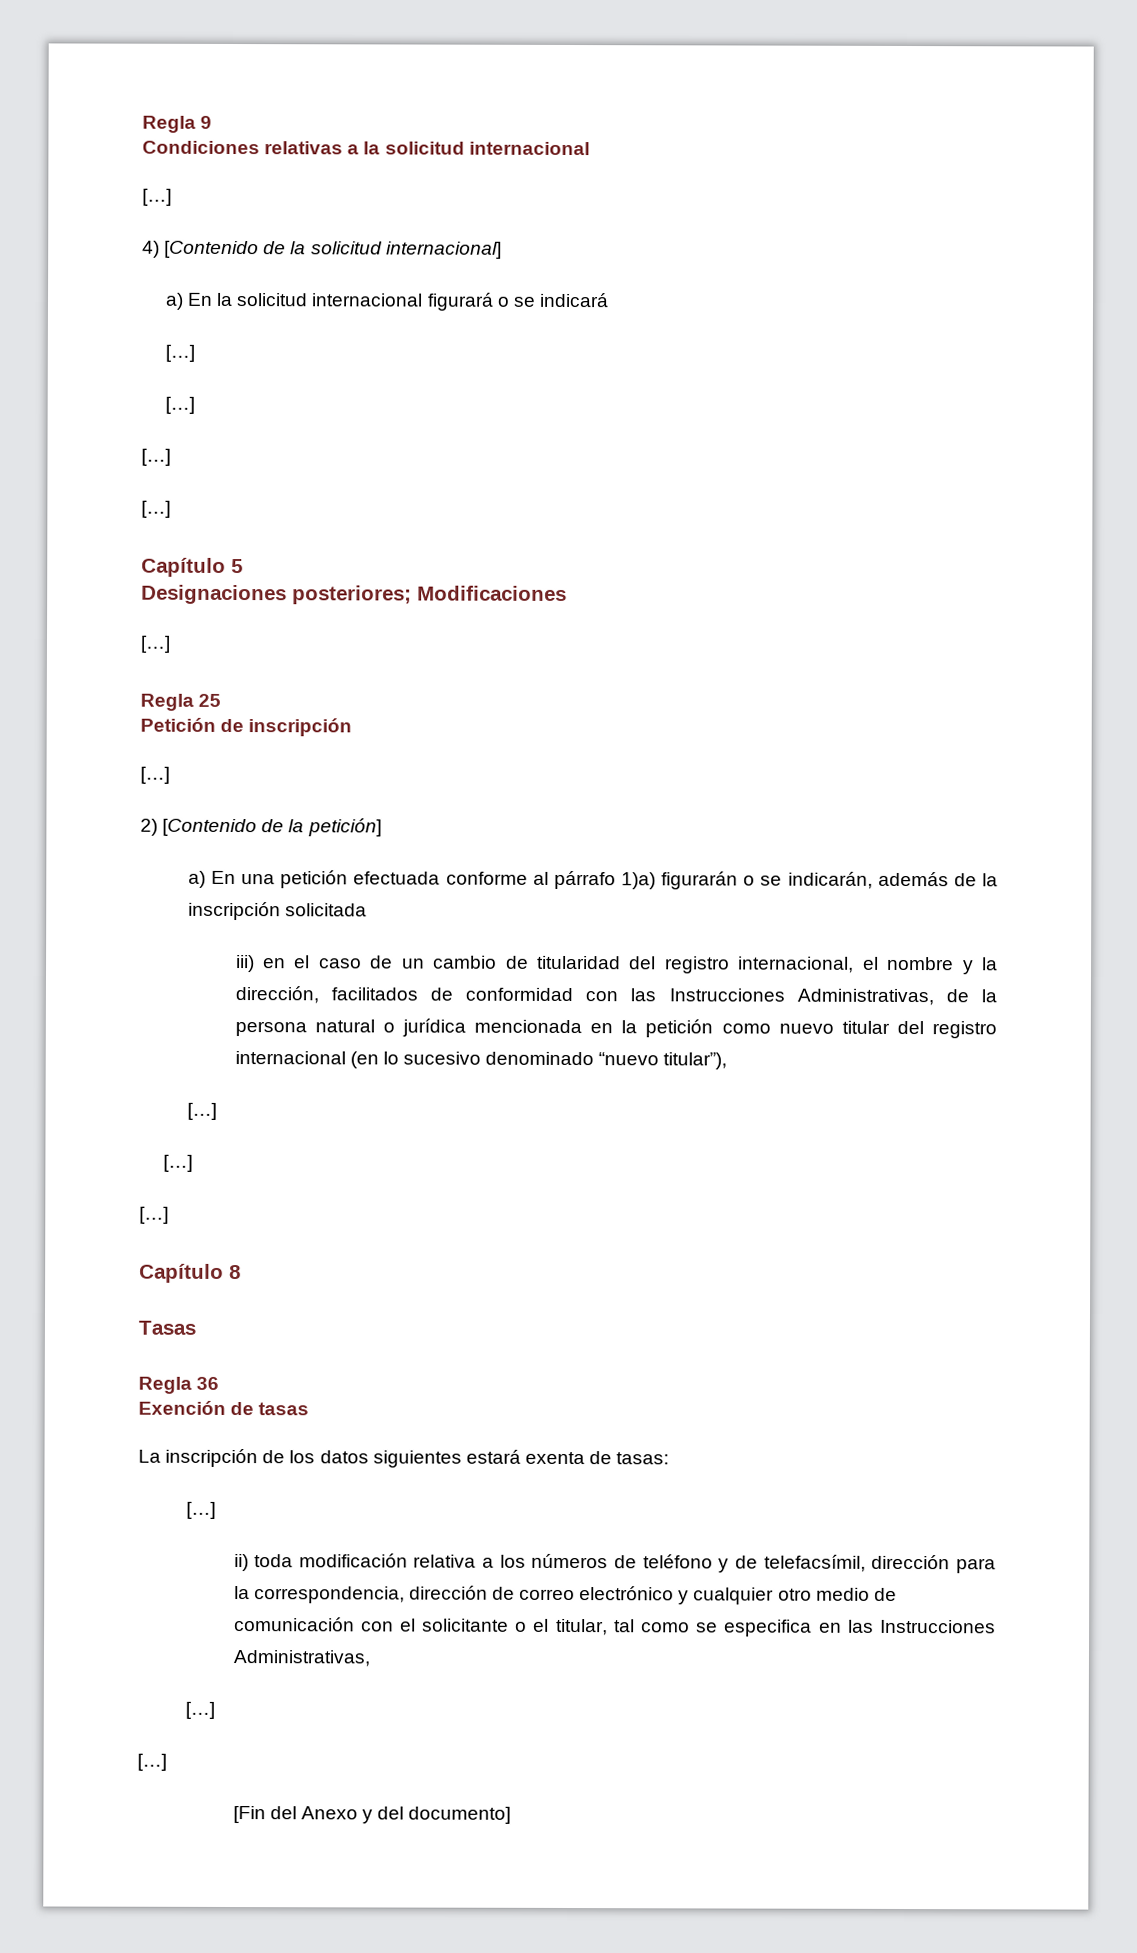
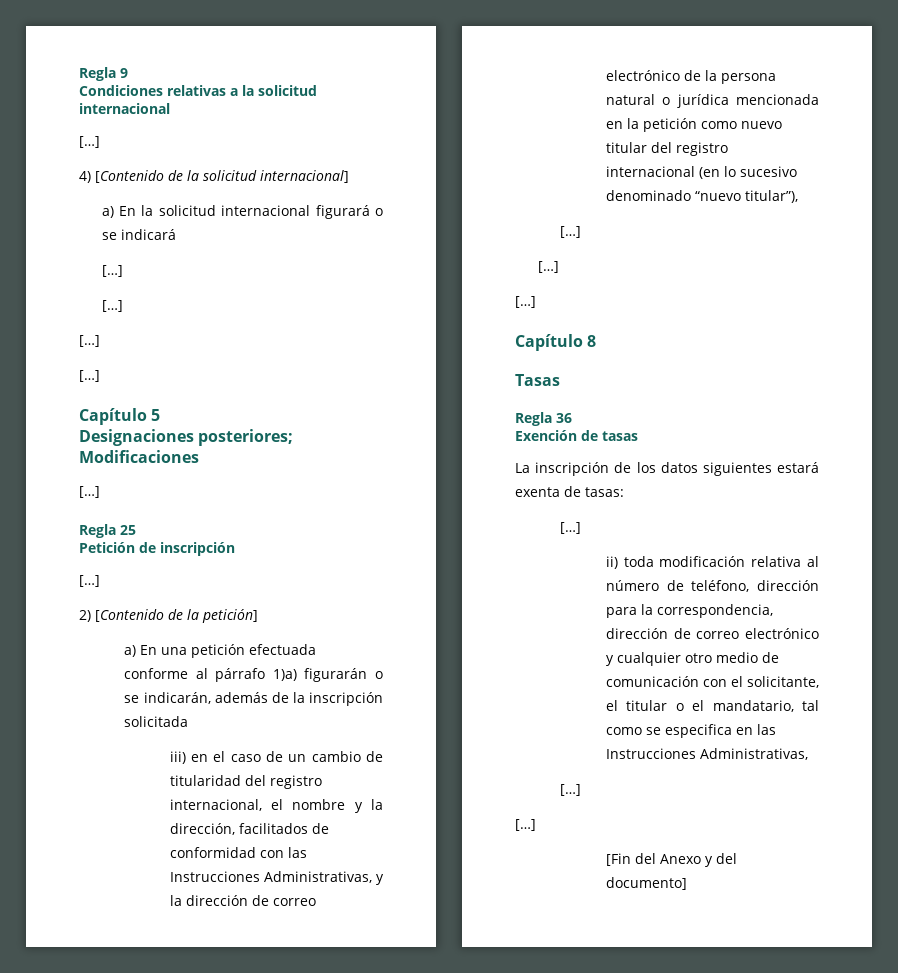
- iii) en el caso de un cambio de titularidad del registro internacional, el nombre y la dirección, facilitados de conformidad con las Instrucciones Administrativas, de la persona natural o jurídica mencionada en la petición como nuevo titular del registro internacional (en lo sucesivo denominado “nuevo titular”),
+ iii) en el caso de un cambio de titularidad del registro internacional, el nombre y la dirección, facilitados de conformidad con las Instrucciones Administrativas, y la dirección de correo electrónico de la persona natural o jurídica mencionada en la petición como nuevo titular del registro internacional (en lo sucesivo denominado “nuevo titular”),
- ii) toda modificación relativa a los números de teléfono y de telefacsímil, dirección para la correspondencia, dirección de correo electrónico y cualquier otro medio de comunicación con el solicitante o el titular, tal como se especifica en las Instrucciones Administrativas,
+ ii) toda modificación relativa al número de teléfono, dirección para la correspondencia, dirección de correo electrónico y cualquier otro medio de comunicación con el solicitante, el titular o el mandatario, tal como se especifica en las Instrucciones Administrativas,

